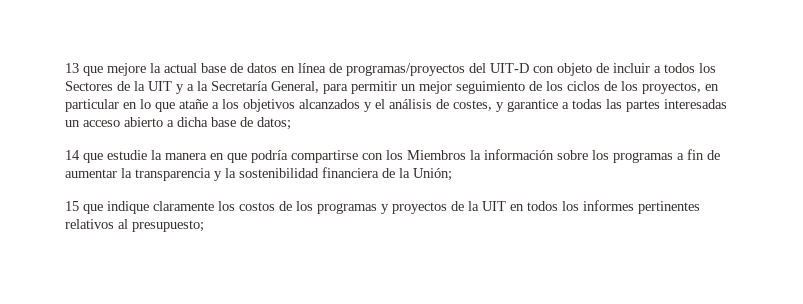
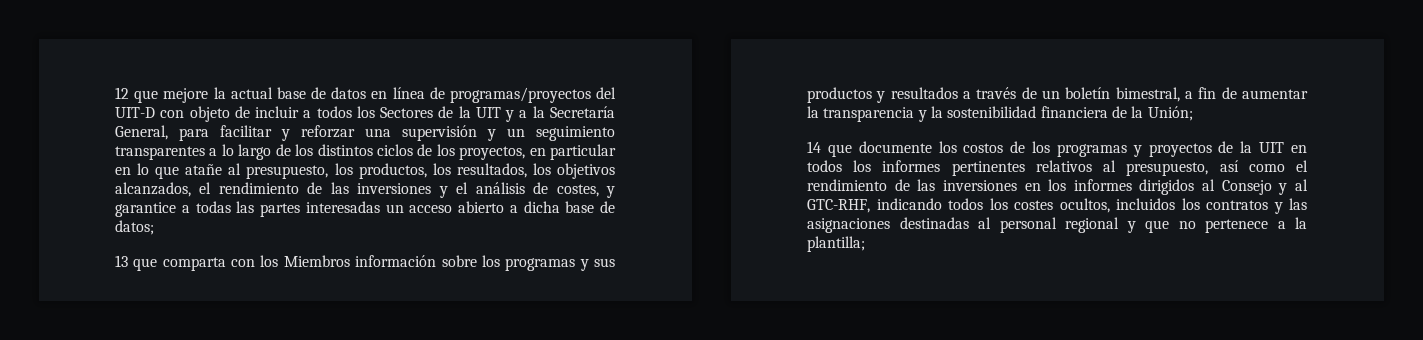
- 13 que mejore la actual base de datos en línea de programas/proyectos del UIT-D con objeto de incluir a todos los Sectores de la UIT y a la Secretaría General, para permitir un mejor seguimiento de los ciclos de los proyectos, en particular en lo que atañe a los objetivos alcanzados y el análisis de costes, y garantice a todas las partes interesadas un acceso abierto a dicha base de datos;
+ 12 que mejore la actual base de datos en línea de programas/proyectos del UIT-D con objeto de incluir a todos los Sectores de la UIT y a la Secretaría General, para facilitar y reforzar una supervisión y un seguimiento transparentes a lo largo de los distintos ciclos de los proyectos, en particular en lo que atañe al presupuesto, los productos, los resultados, los objetivos alcanzados, el rendimiento de las inversiones y el análisis de costes, y garantice a todas las partes interesadas un acceso abierto a dicha base de datos;
- 14 que estudie la manera en que podría compartirse con los Miembros la información sobre los programas a fin de aumentar la transparencia y la sostenibilidad financiera de la Unión;
+ 13 que comparta con los Miembros información sobre los programas y sus productos y resultados a través de un boletín bimestral, a fin de aumentar la transparencia y la sostenibilidad financiera de la Unión;
- 15 que indique claramente los costos de los programas y proyectos de la UIT en todos los informes pertinentes relativos al presupuesto;
+ 14 que documente los costos de los programas y proyectos de la UIT en todos los informes pertinentes relativos al presupuesto, así como el rendimiento de las inversiones en los informes dirigidos al Consejo y al GTC-RHF, indicando todos los costes ocultos, incluidos los contratos y las asignaciones destinadas al personal regional y que no pertenece a la plantilla;

